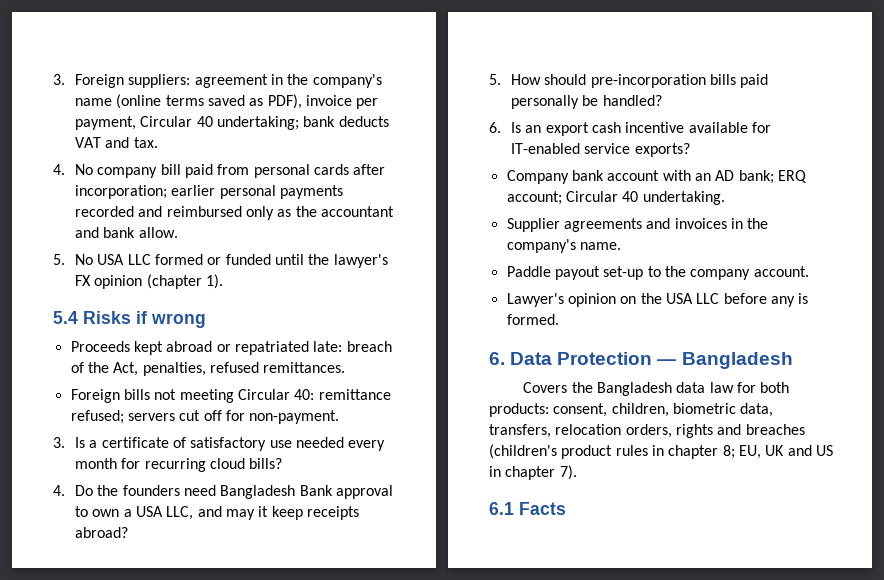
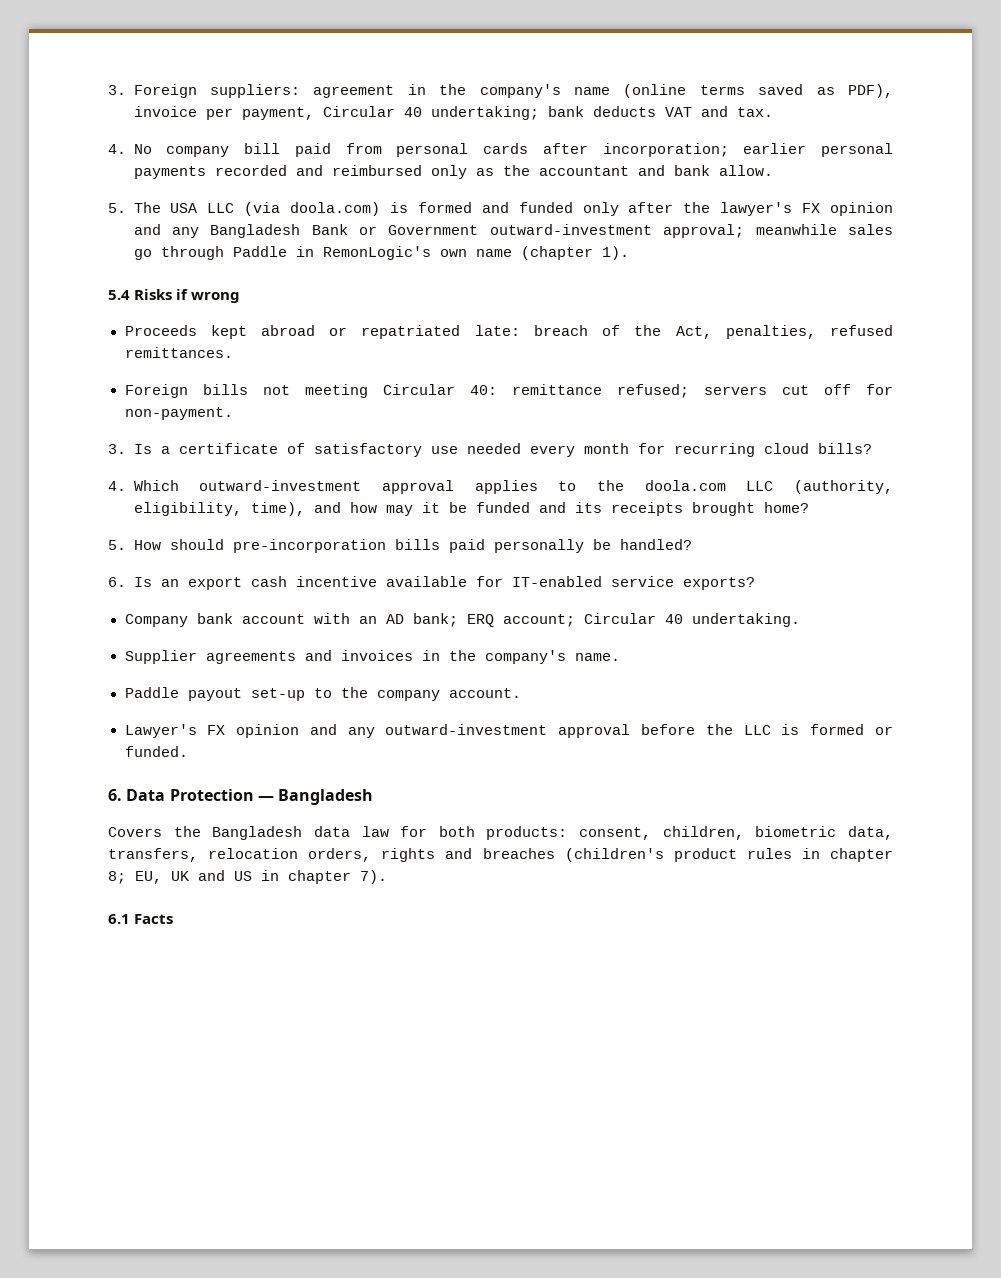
- 5. No USA LLC formed or funded until the lawyer's FX opinion (chapter 1).
+ 5. The USA LLC (via doola.com) is formed and funded only after the lawyer's FX opinion and any Bangladesh Bank or Government outward-investment approval; meanwhile sales go through Paddle in RemonLogic's own name (chapter 1).
- 4. Do the founders need Bangladesh Bank approval to own a USA LLC, and may it keep receipts abroad?
+ 4. Which outward-investment approval applies to the doola.com LLC (authority, eligibility, time), and how may it be funded and its receipts brought home?
- Lawyer's opinion on the USA LLC before any is formed.
+ Lawyer's FX opinion and any outward-investment approval before the LLC is formed or funded.

